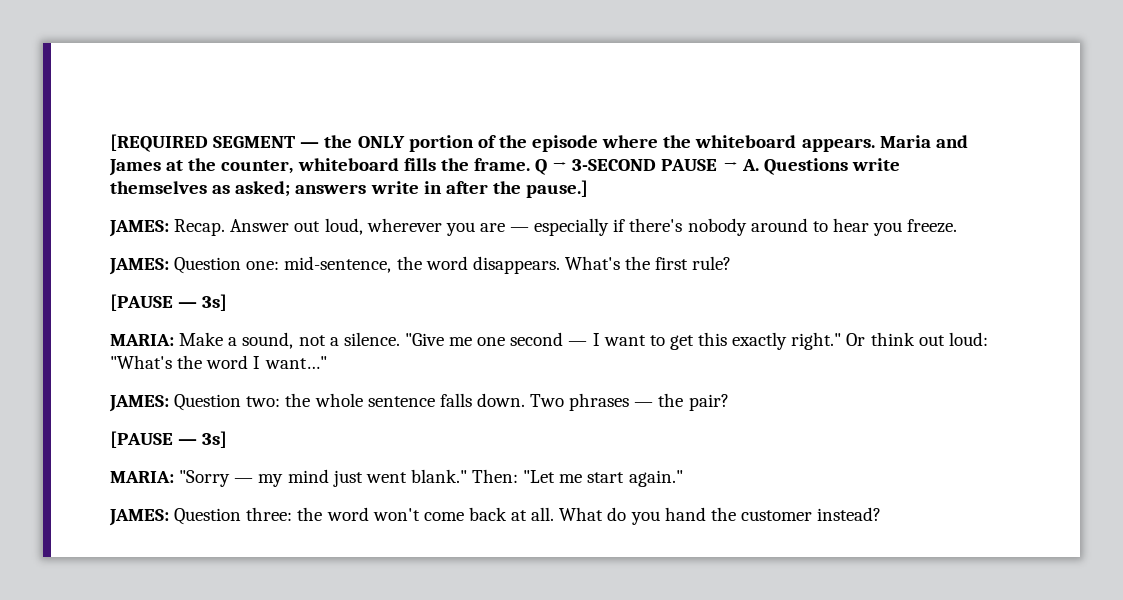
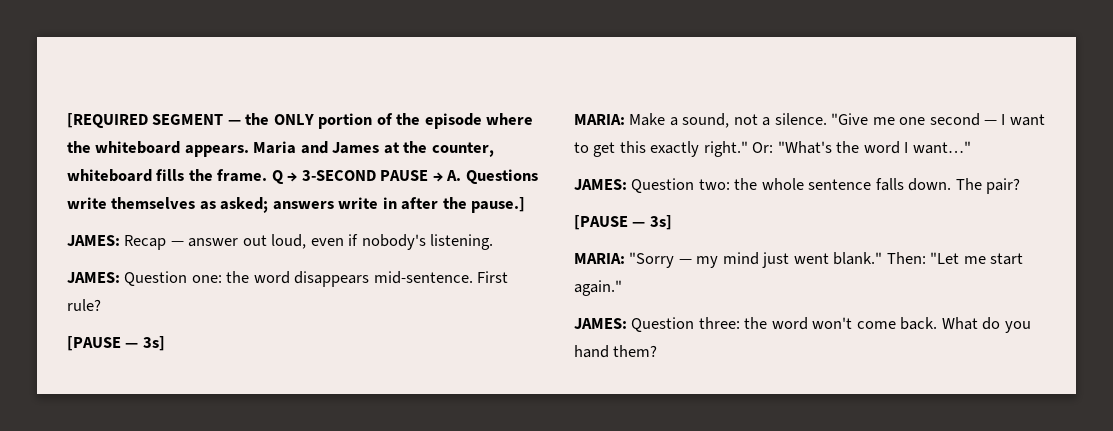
- JAMES: Recap. Answer out loud, wherever you are — especially if there's nobody around to hear you freeze.
+ JAMES: Recap — answer out loud, even if nobody's listening.
- JAMES: Question one: mid-sentence, the word disappears. What's the first rule?
+ JAMES: Question one: the word disappears mid-sentence. First rule?
- Or think out loud: "What's the word I want…"
+ Or: "What's the word I want…"
- Two phrases — the pair?
+ The pair?
- JAMES: Question three: the word won't come back at all.
+ JAMES: Question three: the word won't come back.
- What do you hand the customer instead?
+ What do you hand them?

